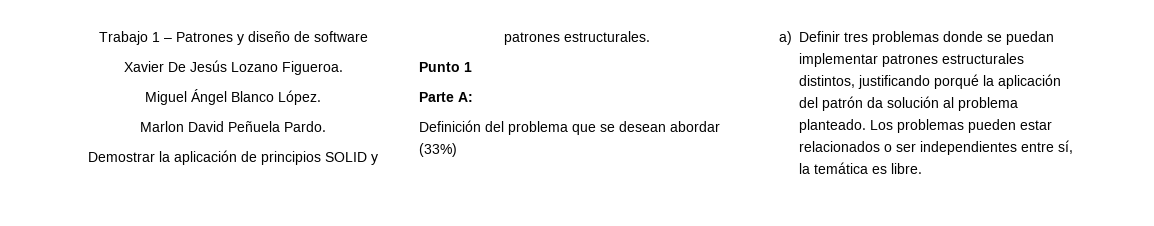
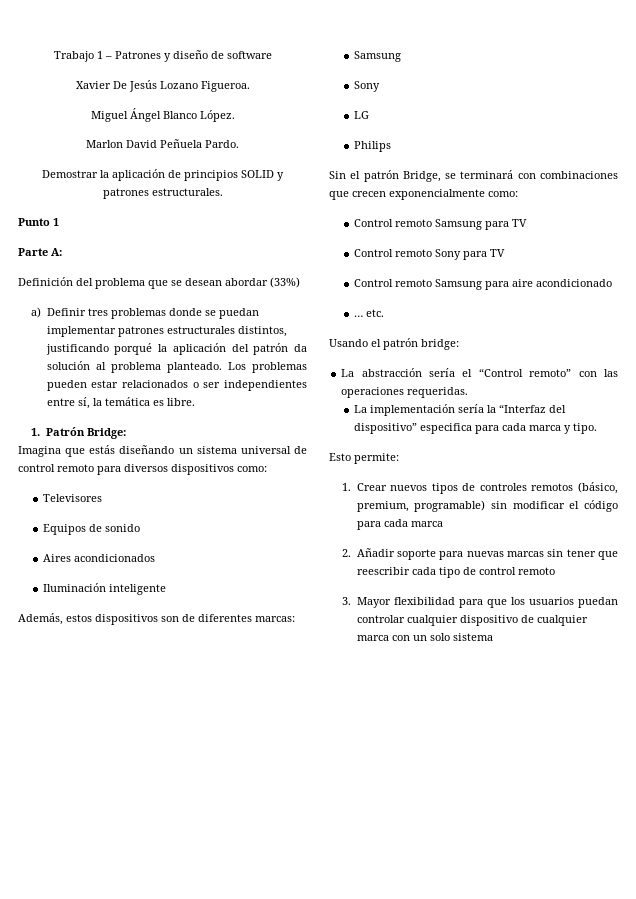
+ 1. Patrón Bridge:
+ Imagina que estás diseñando un sistema universal de control remoto para diversos dispositivos como:
+ Televisores
+ Equipos de sonido
+ Aires acondicionados
+ Iluminación inteligente
+ Además, estos dispositivos son de diferentes marcas:
+ Samsung
+ Sony
+ LG
+ Philips
+ Sin el patrón Bridge, se terminará con combinaciones que crecen exponencialmente como:
+ Control remoto Samsung para TV
+ Control remoto Sony para TV
+ Control remoto Samsung para aire acondicionado
+ … etc.
+ Usando el patrón bridge:
+ La abstracción sería el “Control remoto” con las operaciones requeridas.
+ La implementación sería la “Interfaz del dispositivo” especifica para cada marca y tipo.
+ Esto permite:
+ 1. Crear nuevos tipos de controles remotos (básico, premium, programable) sin modificar el código para cada marca
+ 2. Añadir soporte para nuevas marcas sin tener que reescribir cada tipo de control remoto
+ 3. Mayor flexibilidad para que los usuarios puedan controlar cualquier dispositivo de cualquier marca con un solo sistema

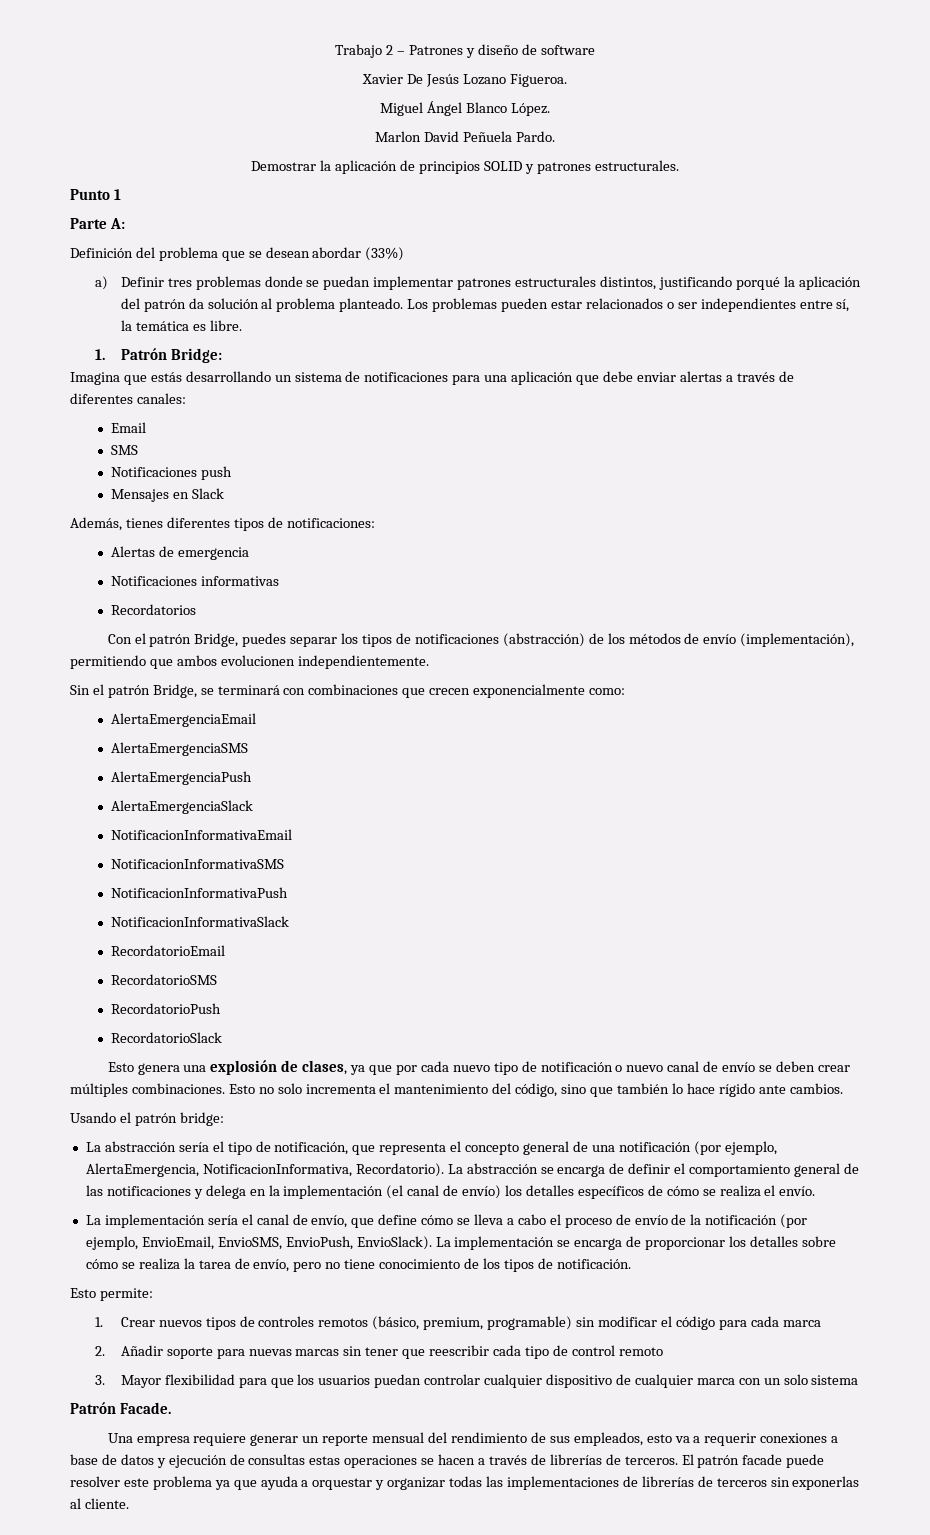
- Trabajo 1 – Patrones y diseño de software
+ Trabajo 2 – Patrones y diseño de software
- Imagina que estás diseñando un sistema universal de control remoto para diversos dispositivos como:
- Televisores
- Equipos de sonido
- Aires acondicionados
- Iluminación inteligente
- Además, estos dispositivos son de diferentes marcas:
- Samsung
- Sony
- LG
- Philips
+ Imagina que estás desarrollando un sistema de notificaciones para una aplicación que debe enviar alertas a través de diferentes canales:
+ Email
+ SMS
+ Notificaciones push
+ Mensajes en Slack
+ Además, tienes diferentes tipos de notificaciones:
+ Alertas de emergencia
+ Notificaciones informativas
+ Recordatorios
+ Con el patrón Bridge, puedes separar los tipos de notificaciones (abstracción) de los métodos de envío (implementación), permitiendo que ambos evolucionen independientemente.
- Control remoto Samsung para TV
- Control remoto Sony para TV
- Control remoto Samsung para aire acondicionado
- … etc.
+ AlertaEmergenciaEmail
+ AlertaEmergenciaSMS
+ AlertaEmergenciaPush
+ AlertaEmergenciaSlack
+ NotificacionInformativaEmail
+ NotificacionInformativaSMS
+ NotificacionInformativaPush
+ NotificacionInformativaSlack
+ RecordatorioEmail
+ RecordatorioSMS
+ RecordatorioPush
+ RecordatorioSlack
+ Esto genera una explosión de clases, ya que por cada nuevo tipo de notificación o nuevo canal de envío se deben crear múltiples combinaciones. Esto no solo incrementa el mantenimiento del código, sino que también lo hace rígido ante cambios.
- La abstracción sería el “Control remoto” con las operaciones requeridas.
- La implementación sería la “Interfaz del dispositivo” especifica para cada marca y tipo.
+ La abstracción sería el tipo de notificación, que representa el concepto general de una notificación (por ejemplo, AlertaEmergencia, NotificacionInformativa, Recordatorio). La abstracción se encarga de definir el comportamiento general de las notificaciones y delega en la implementación (el canal de envío) los detalles específicos de cómo se realiza el envío.
+ La implementación sería el canal de envío, que define cómo se lleva a cabo el proceso de envío de la notificación (por ejemplo, EnvioEmail, EnvioSMS, EnvioPush, EnvioSlack). La implementación se encarga de proporcionar los detalles sobre cómo se realiza la tarea de envío, pero no tiene conocimiento de los tipos de notificación.
+ Patrón Facade.
+ Una empresa requiere generar un reporte mensual del rendimiento de sus empleados, esto va a requerir conexiones a base de datos y ejecución de consultas estas operaciones se hacen a través de librerías de terceros. El patrón facade puede resolver este problema ya que ayuda a orquestar y organizar todas las implementaciones de librerías de terceros sin exponerlas al cliente.

